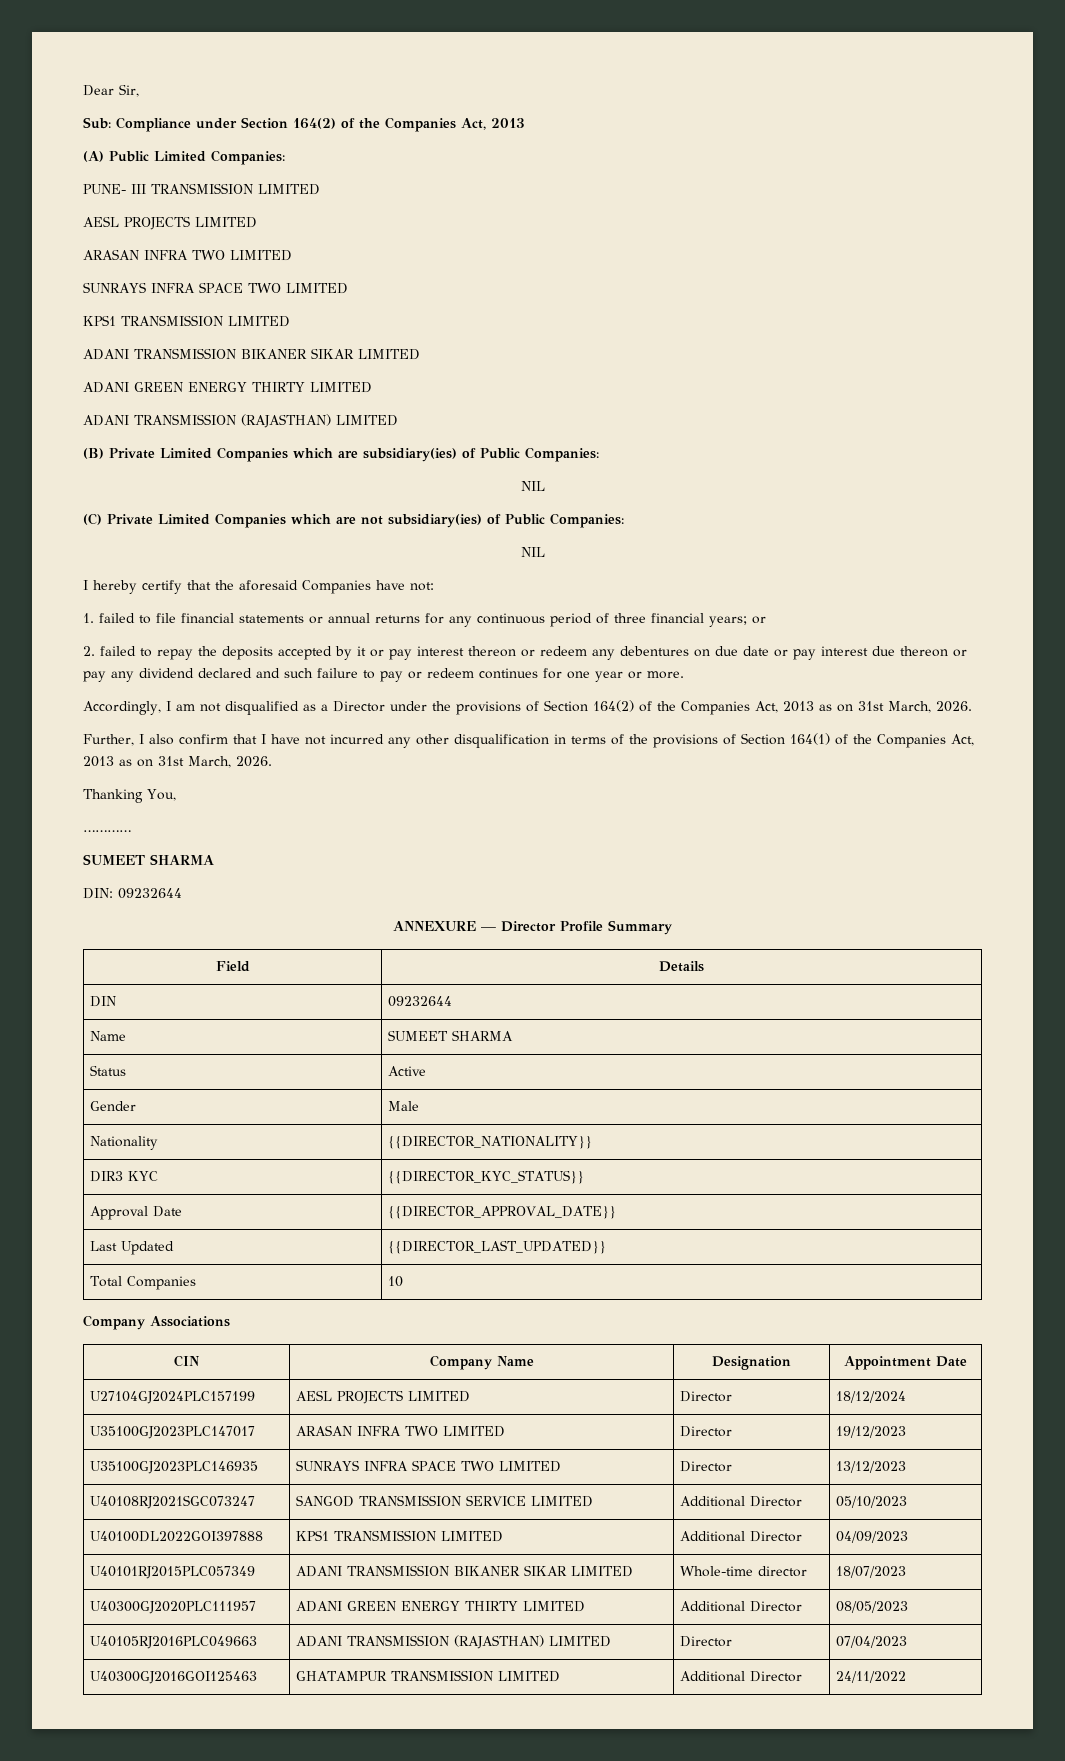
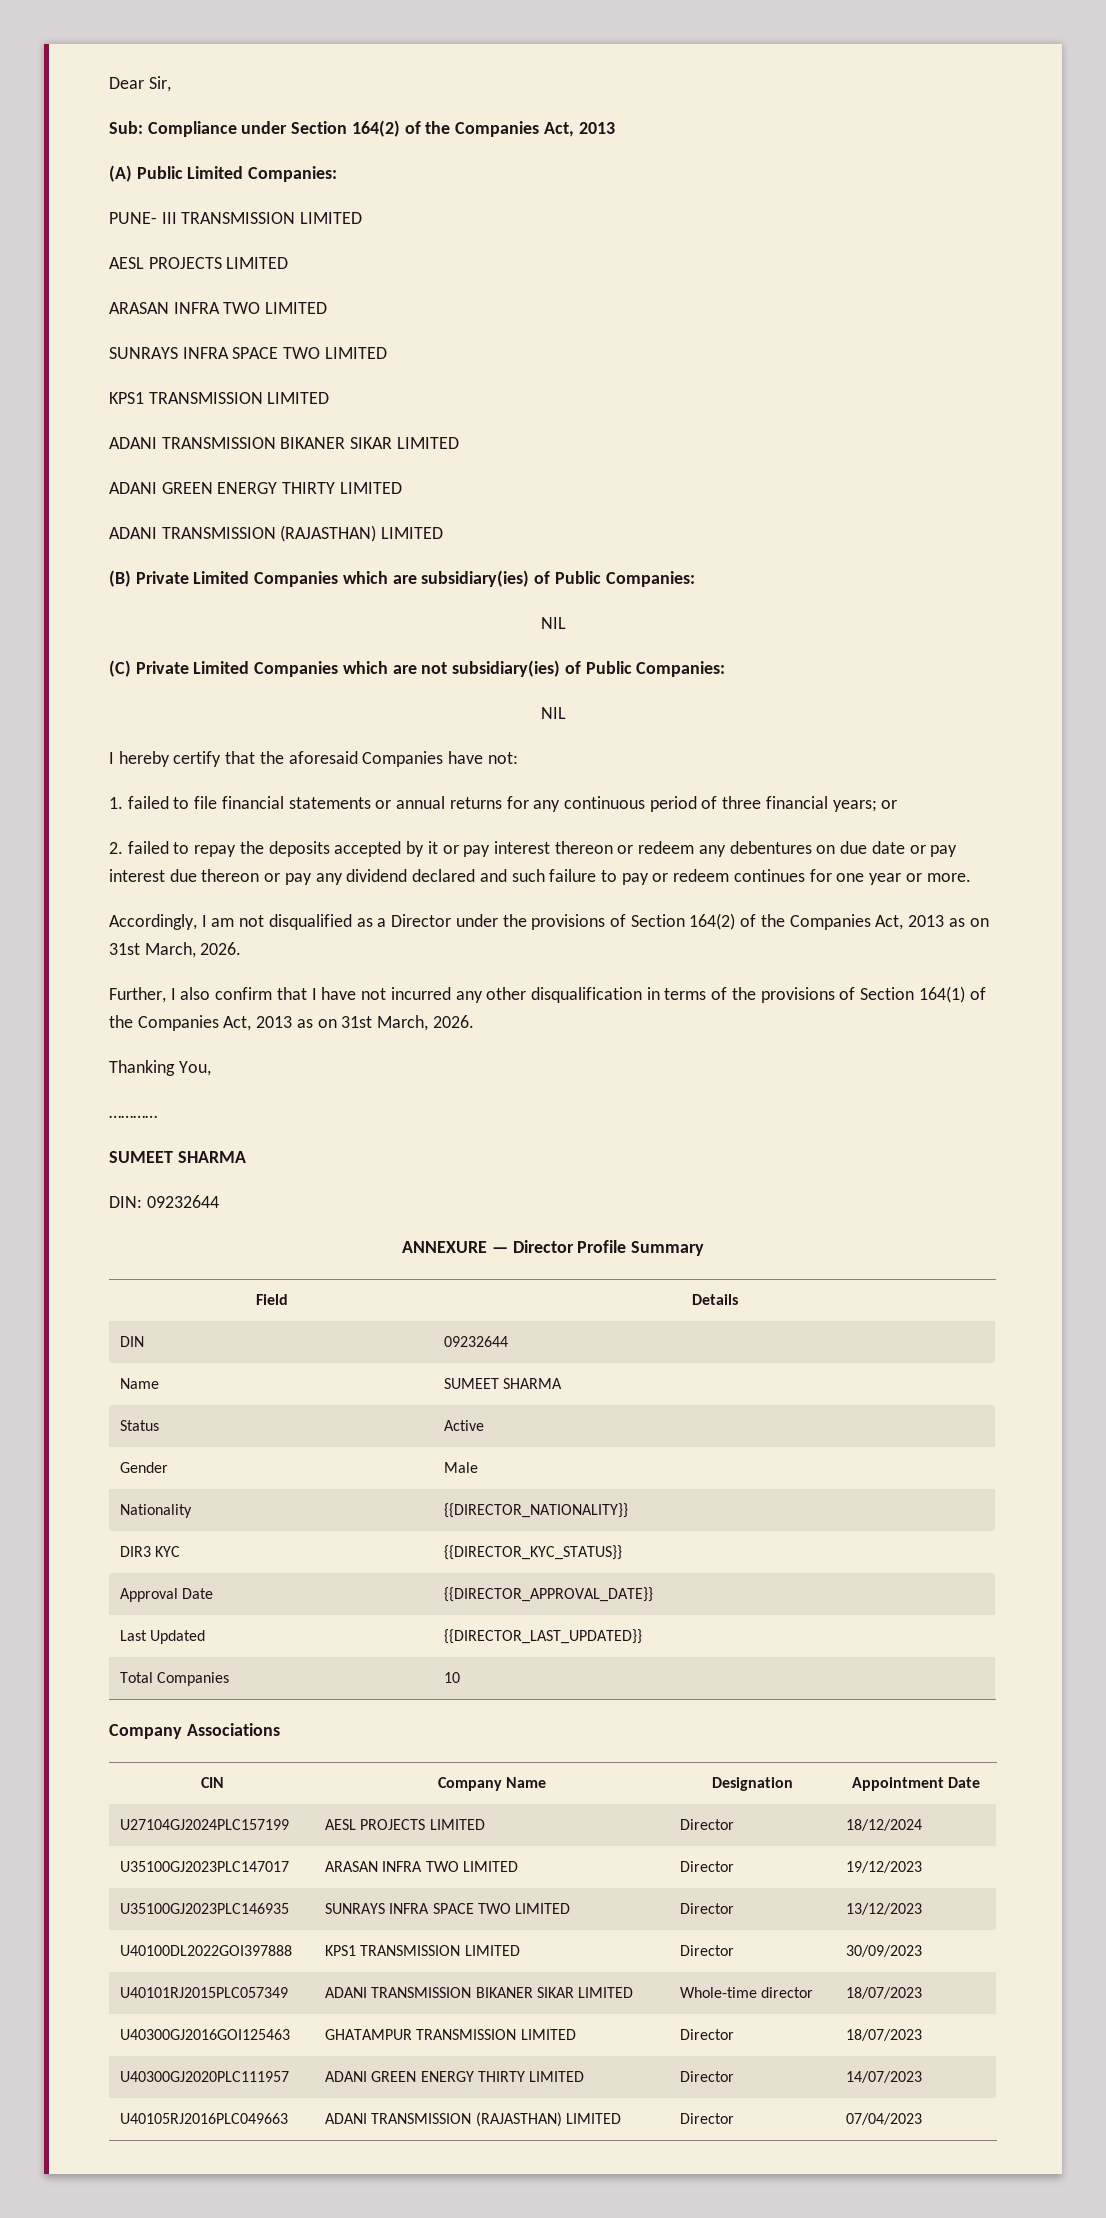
- U40108RJ2021SGC073247 | SANGOD TRANSMISSION SERVICE LIMITED | Additional Director | 05/10/2023
- U40100DL2022GOI397888 | KPS1 TRANSMISSION LIMITED | Additional Director | 04/09/2023
+ U40100DL2022GOI397888 | KPS1 TRANSMISSION LIMITED | Director | 30/09/2023
+ U40300GJ2016GOI125463 | GHATAMPUR TRANSMISSION LIMITED | Director | 18/07/2023
- U40300GJ2020PLC111957 | ADANI GREEN ENERGY THIRTY LIMITED | Additional Director | 08/05/2023
+ U40300GJ2020PLC111957 | ADANI GREEN ENERGY THIRTY LIMITED | Director | 14/07/2023
- U40300GJ2016GOI125463 | GHATAMPUR TRANSMISSION LIMITED | Additional Director | 24/11/2022

